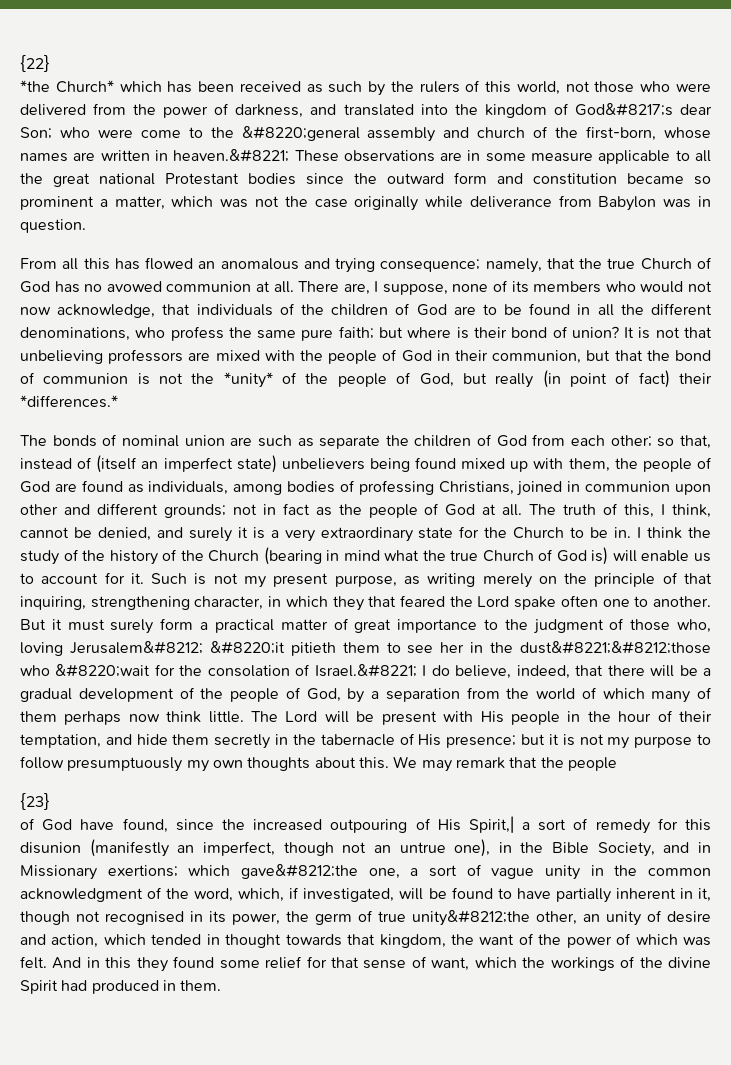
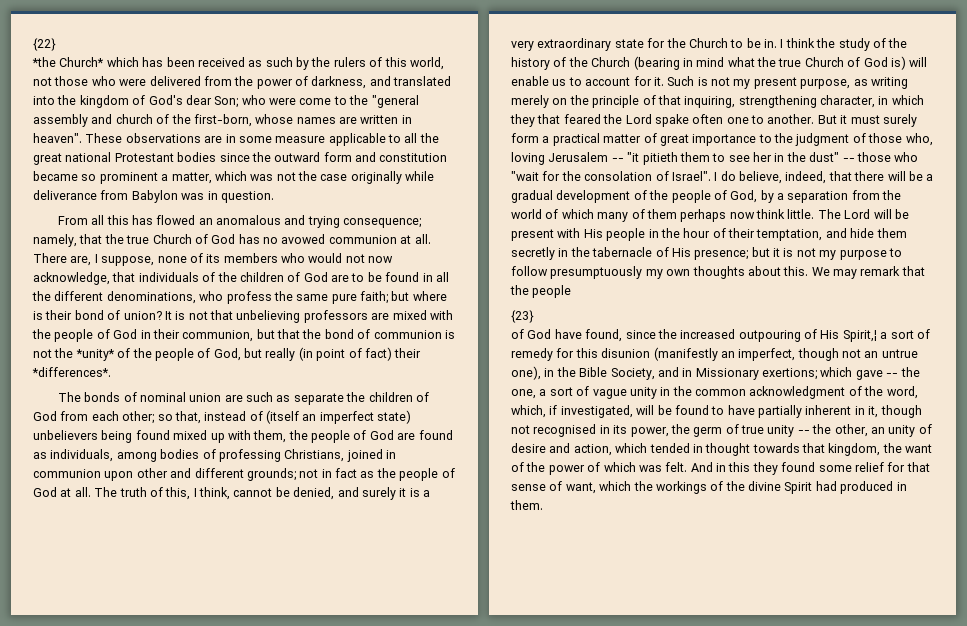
- *the Church* which has been received as such by the rulers of this world, not those who were delivered from the power of darkness, and translated into the kingdom of God&#8217;s dear Son;
+ *the Church* which has been received as such by the rulers of this world, not those who were delivered from the power of darkness, and translated into the kingdom of God's dear Son;
- who were come to the &#8220;general assembly and church of the first-born, whose names are written in heaven.&#8221;
+ who were come to the "general assembly and church of the first-born, whose names are written in heaven".
- It is not that unbelieving professors are mixed with the people of God in their communion, but that the bond of communion is not the *unity* of the people of God, but really (in point of fact) their *differences.*
+ It is not that unbelieving professors are mixed with the people of God in their communion, but that the bond of communion is not the *unity* of the people of God, but really (in point of fact) their *differences*.
- But it must surely form a practical matter of great importance to the judgment of those who, loving Jerusalem&#8212; &#8220;it pitieth them to see her in the dust&#8221;&#8212;those who &#8220;wait for the consolation of Israel.&#8221; I do believe, indeed, that there will be a gradual development of the people of God, by a separation from the world of which many of them perhaps now think little.
+ But it must surely form a practical matter of great importance to the judgment of those who, loving Jerusalem -- "it pitieth them to see her in the dust" -- those who "wait for the consolation of Israel". I do believe, indeed, that there will be a gradual development of the people of God, by a separation from the world of which many of them perhaps now think little.
- of God have found, since the increased outpouring of His Spirit,| a sort of remedy for this disunion (manifestly an imperfect, though not an untrue one), in the Bible Society, and in Missionary exertions;
+ of God have found, since the increased outpouring of His Spirit,¦ a sort of remedy for this disunion (manifestly an imperfect, though not an untrue one), in the Bible Society, and in Missionary exertions;
- which gave&#8212;the one, a sort of vague unity in the common acknowledgment of the word, which, if investigated, will be found to have partially inherent in it, though not recognised in its power, the germ of true unity&#8212;the other, an unity of desire and action, which tended in thought towards that kingdom, the want of the power of which was felt.
+ which gave -- the one, a sort of vague unity in the common acknowledgment of the word, which, if investigated, will be found to have partially inherent in it, though not recognised in its power, the germ of true unity -- the other, an unity of desire and action, which tended in thought towards that kingdom, the want of the power of which was felt.

